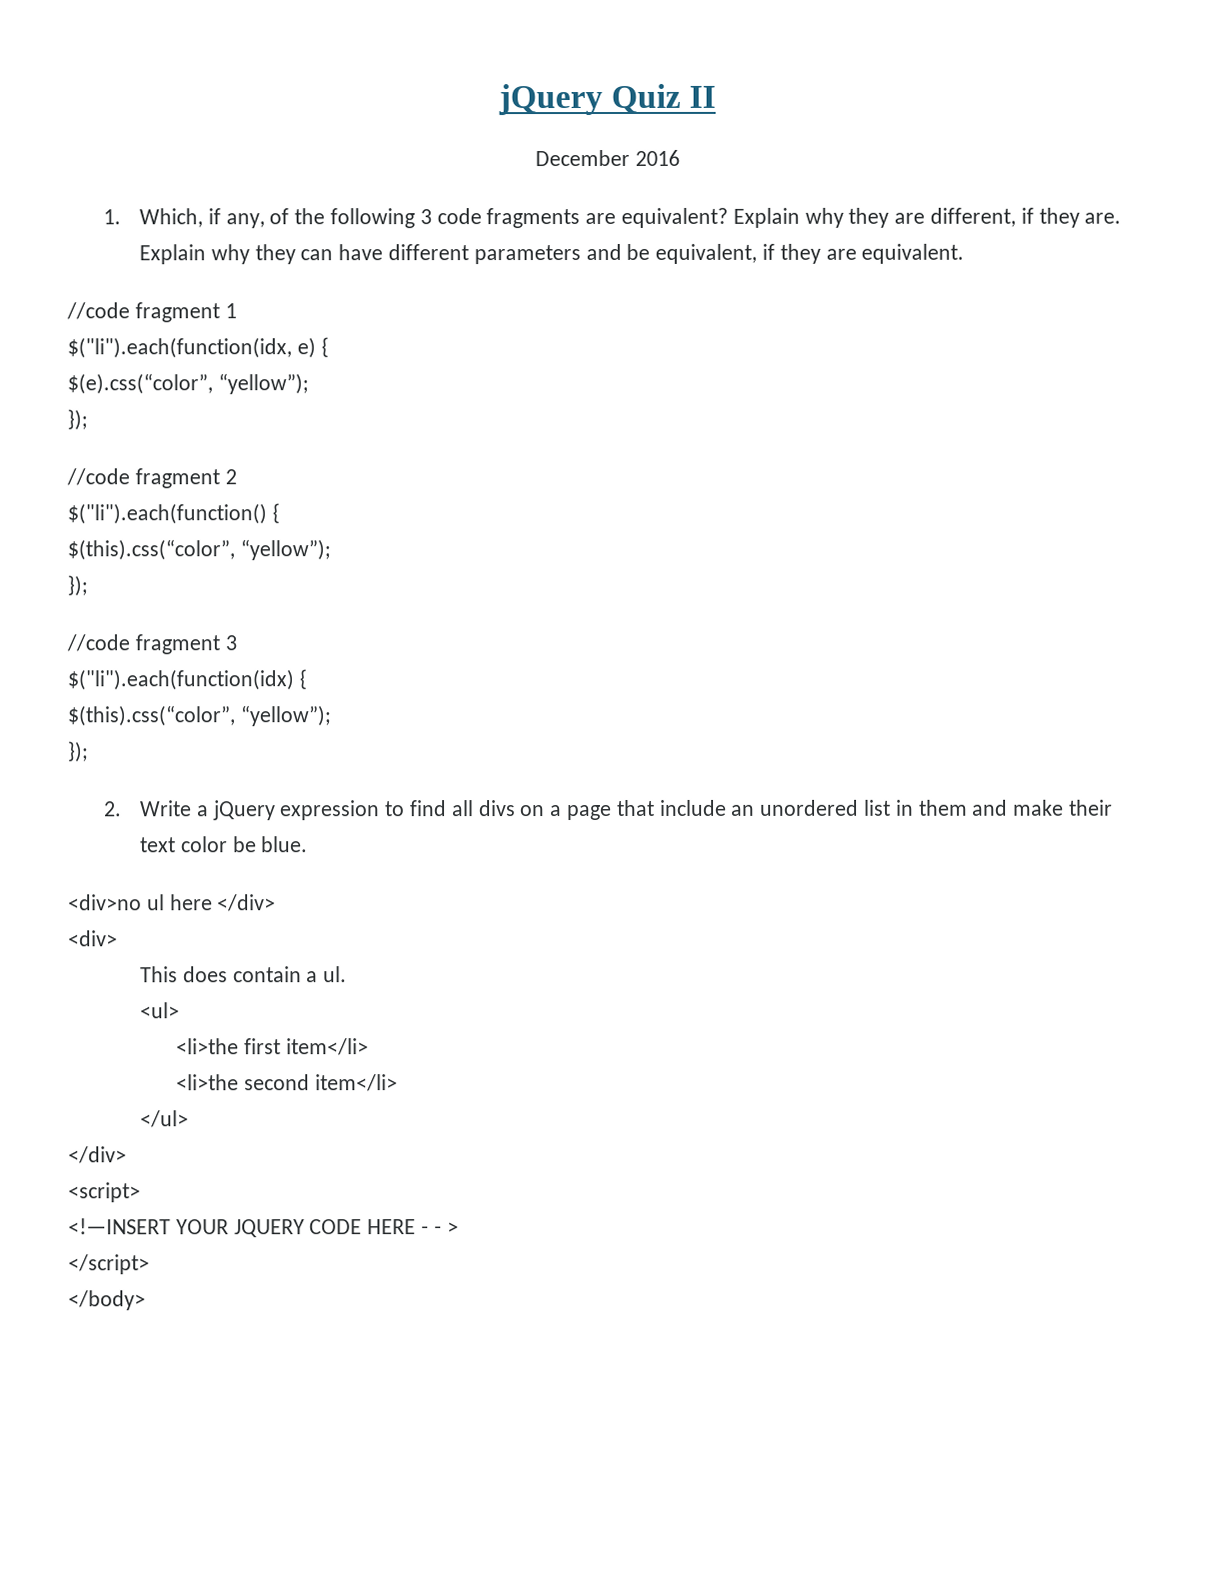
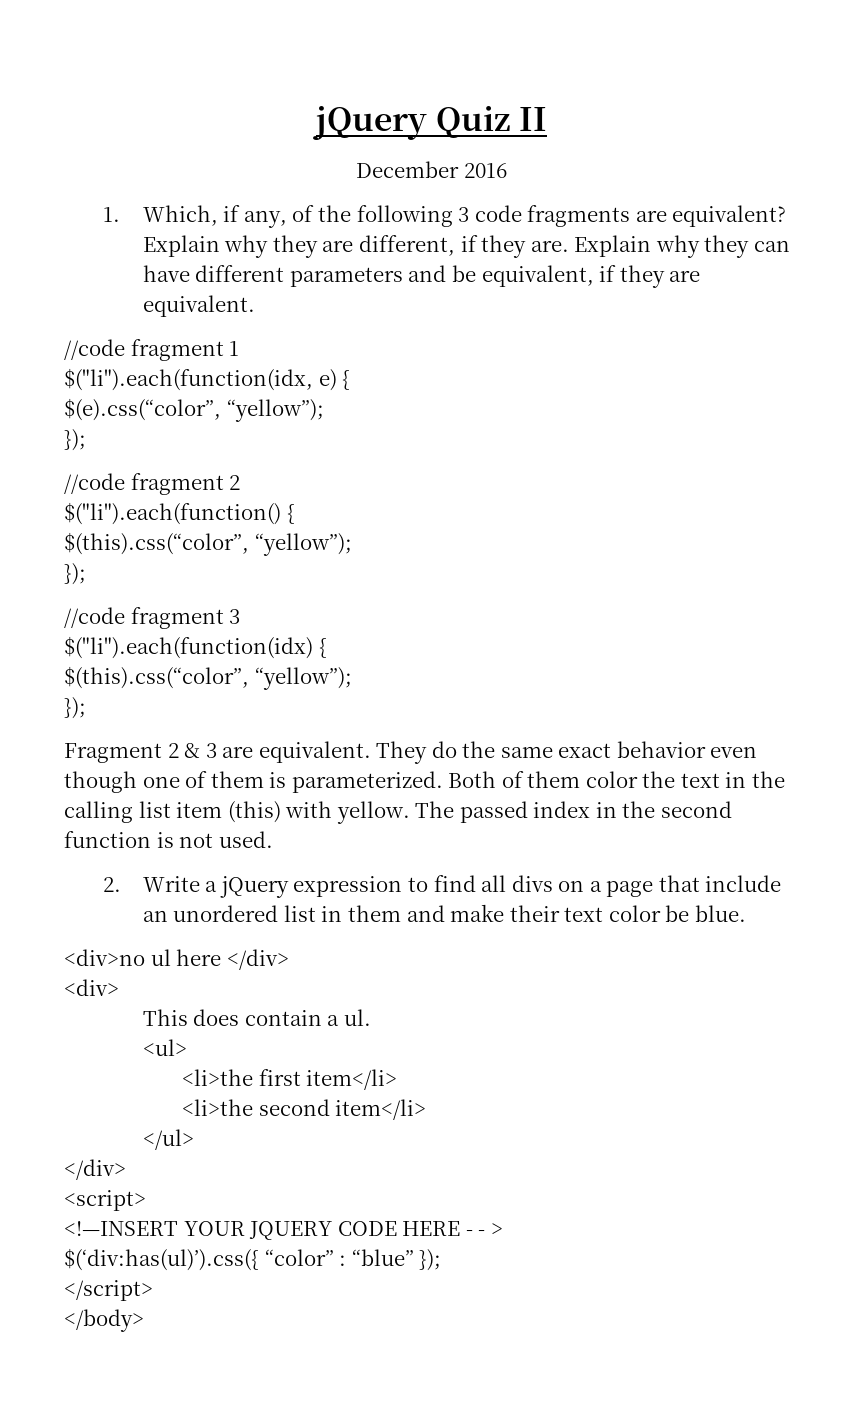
+ Fragment 2 & 3 are equivalent. They do the same exact behavior even though one of them is parameterized. Both of them color the text in the calling list item (this) with yellow. The passed index in the second function is not used.
+ $(‘div:has(ul)’).css({ “color” : “blue” });

